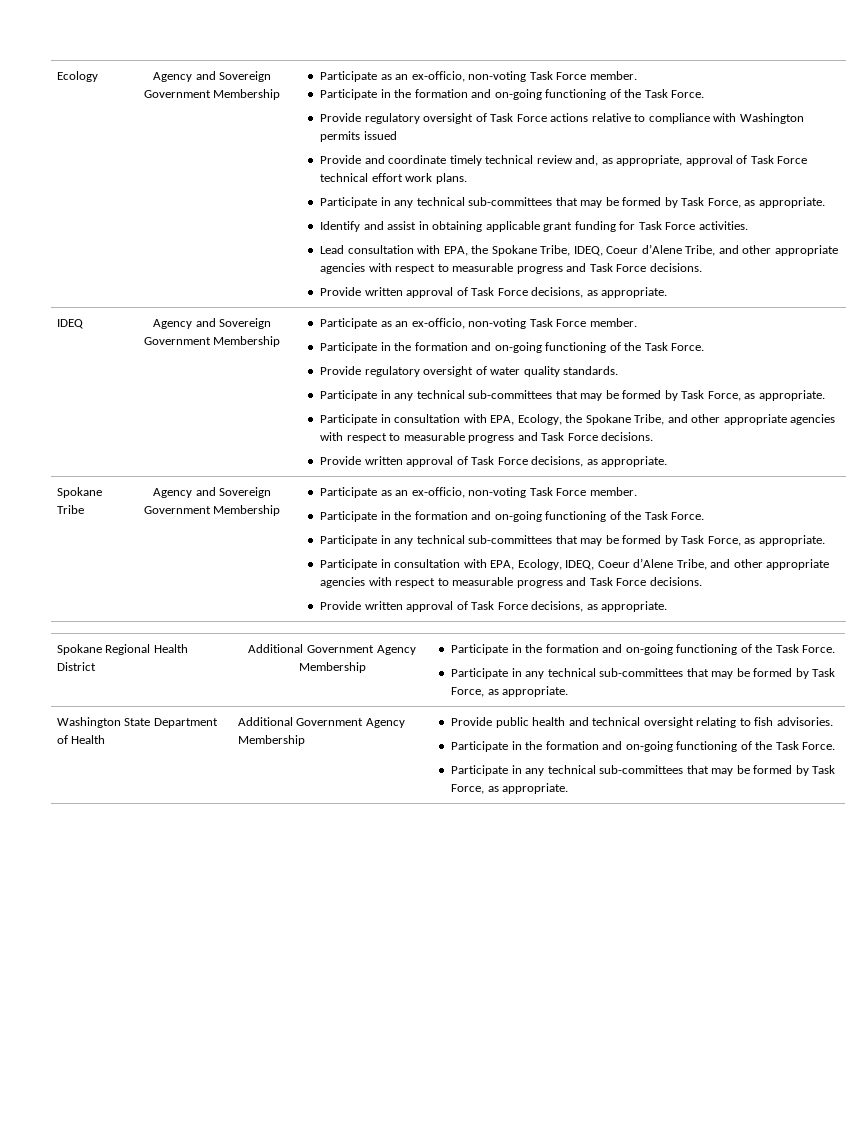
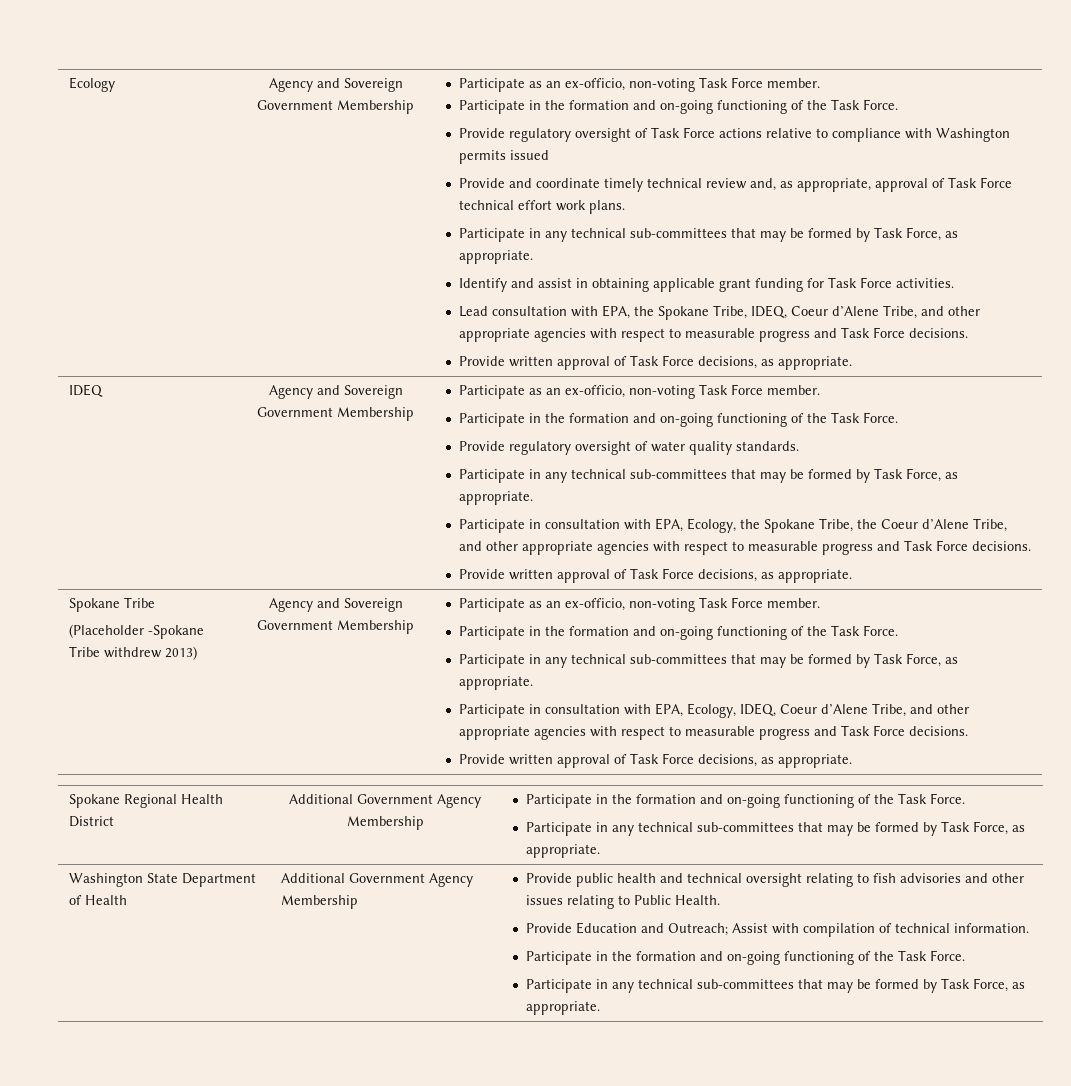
- Participate in consultation with EPA, Ecology, the Spokane Tribe, and other appropriate agencies with respect to measurable progress and Task Force decisions.
+ Participate in consultation with EPA, Ecology, the Spokane Tribe, the Coeur d’Alene Tribe, and other appropriate agencies with respect to measurable progress and Task Force decisions.
+ (Placeholder -Spokane Tribe withdrew 2013)
- Provide public health and technical oversight relating to fish advisories.
+ Provide public health and technical oversight relating to fish advisories and other issues relating to Public Health.
+ Provide Education and Outreach; Assist with compilation of technical information.

